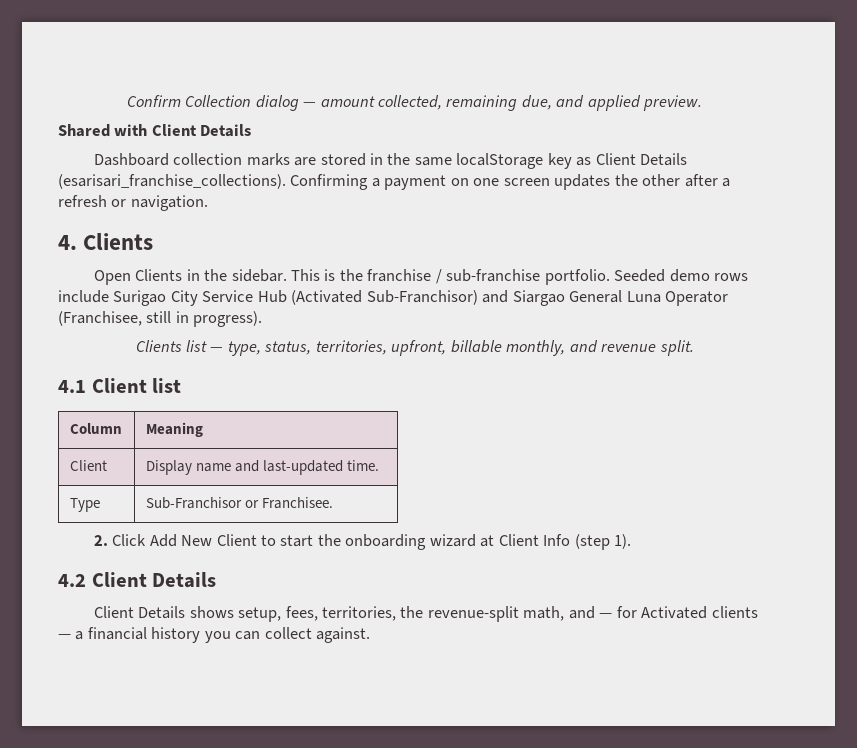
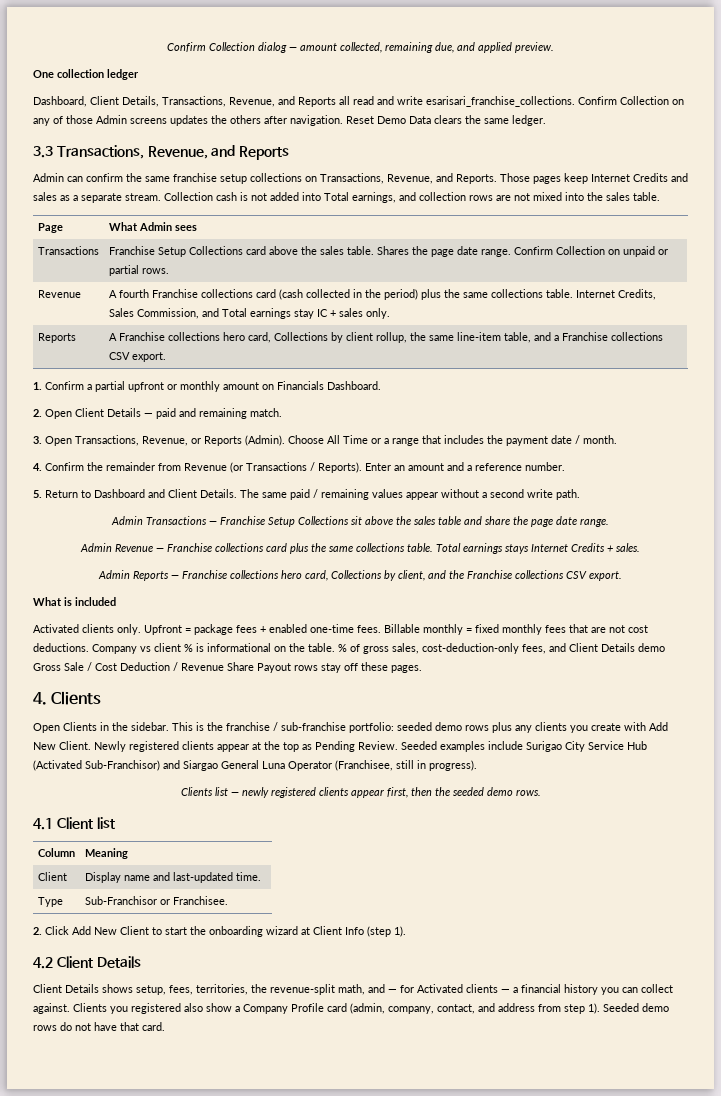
- Shared with Client Details
- Dashboard collection marks are stored in the same localStorage key as Client Details (esarisari_franchise_collections). Confirming a payment on one screen updates the other after a refresh or navigation.
+ One collection ledger
+ Dashboard, Client Details, Transactions, Revenue, and Reports all read and write esarisari_franchise_collections. Confirm Collection on any of those Admin screens updates the others after navigation. Reset Demo Data clears the same ledger.
+ 3.3 Transactions, Revenue, and Reports
+ Admin can confirm the same franchise setup collections on Transactions, Revenue, and Reports. Those pages keep Internet Credits and sales as a separate stream. Collection cash is not added into Total earnings, and collection rows are not mixed into the sales table.
+ Page | What Admin sees
+ Transactions | Franchise Setup Collections card above the sales table. Shares the page date range. Confirm Collection on unpaid or partial rows.
+ Revenue | A fourth Franchise collections card (cash collected in the period) plus the same collections table. Internet Credits, Sales Commission, and Total earnings stay IC + sales only.
+ Reports | A Franchise collections hero card, Collections by client rollup, the same line-item table, and a Franchise collections CSV export.
+ 1. Confirm a partial upfront or monthly amount on Financials Dashboard.
+ 2. Open Client Details — paid and remaining match.
+ 3. Open Transactions, Revenue, or Reports (Admin). Choose All Time or a range that includes the payment date / month.
+ 4. Confirm the remainder from Revenue (or Transactions / Reports). Enter an amount and a reference number.
+ 5. Return to Dashboard and Client Details. The same paid / remaining values appear without a second write path.
+ Admin Transactions — Franchise Setup Collections sit above the sales table and share the page date range.
+ Admin Revenue — Franchise collections card plus the same collections table. Total earnings stays Internet Credits + sales.
+ Admin Reports — Franchise collections hero card, Collections by client, and the Franchise collections CSV export.
+ What is included
+ Activated clients only. Upfront = package fees + enabled one-time fees. Billable monthly = fixed monthly fees that are not cost deductions. Company vs client % is informational on the table. % of gross sales, cost-deduction-only fees, and Client Details demo Gross Sale / Cost Deduction / Revenue Share Payout rows stay off these pages.
- This is the franchise / sub-franchise portfolio. Seeded demo rows include Surigao City Service Hub (Activated Sub-Franchisor) and Siargao General Luna Operator (Franchisee, still in progress).
+ This is the franchise / sub-franchise portfolio: seeded demo rows plus any clients you create with Add New Client. Newly registered clients appear at the top as Pending Review. Seeded examples include Surigao City Service Hub (Activated Sub-Franchisor) and Siargao General Luna Operator (Franchisee, still in progress).
- Clients list — type, status, territories, upfront, billable monthly, and revenue split.
+ Clients list — newly registered clients appear first, then the seeded demo rows.
+ Clients you registered also show a Company Profile card (admin, company, contact, and address from step 1). Seeded demo rows do not have that card.

